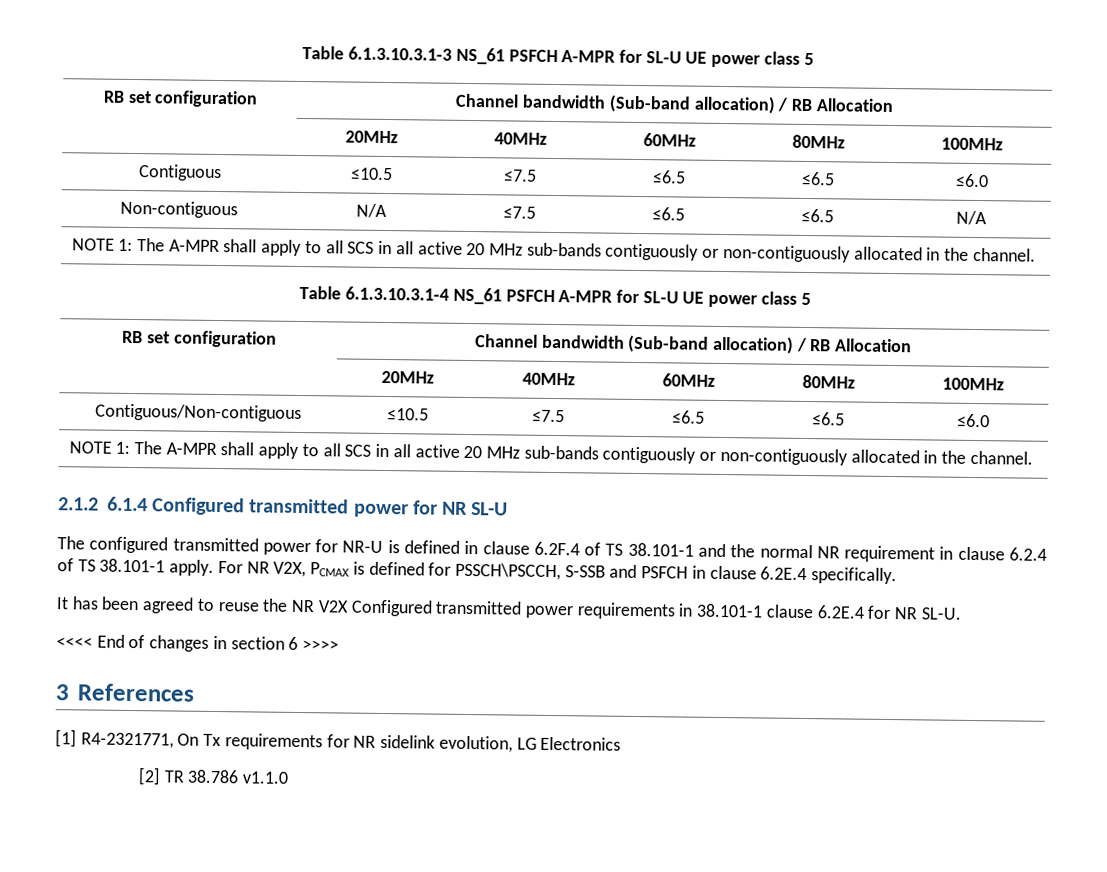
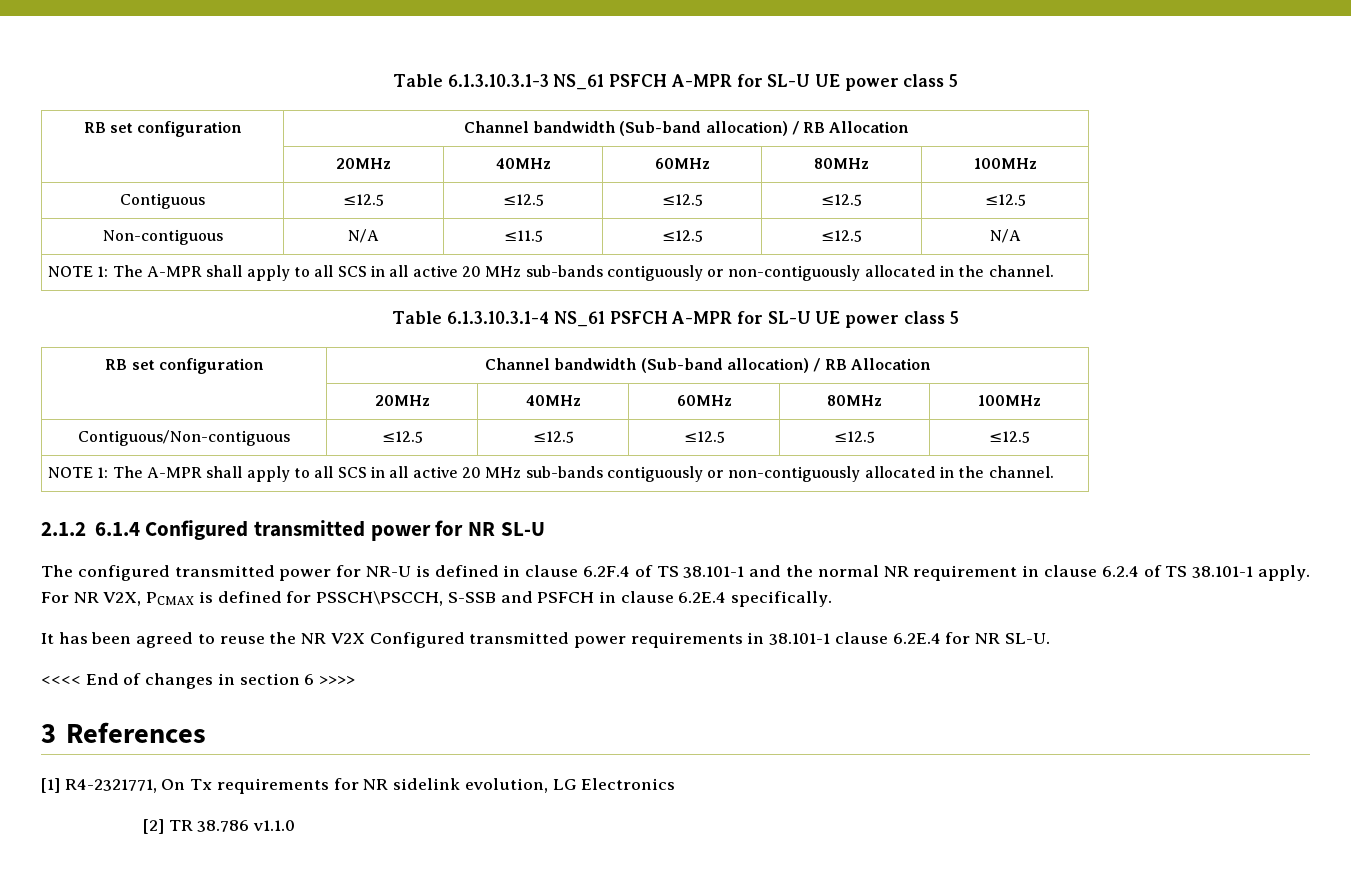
- Contiguous | ≤10.5 | ≤7.5 | ≤6.5 | ≤6.5 | ≤6.0
+ Contiguous | ≤12.5 | ≤12.5 | ≤12.5 | ≤12.5 | ≤12.5
- Non-contiguous | N/A | ≤7.5 | ≤6.5 | ≤6.5 | N/A
+ Non-contiguous | N/A | ≤11.5 | ≤12.5 | ≤12.5 | N/A
- Contiguous/Non-contiguous | ≤10.5 | ≤7.5 | ≤6.5 | ≤6.5 | ≤6.0
+ Contiguous/Non-contiguous | ≤12.5 | ≤12.5 | ≤12.5 | ≤12.5 | ≤12.5

